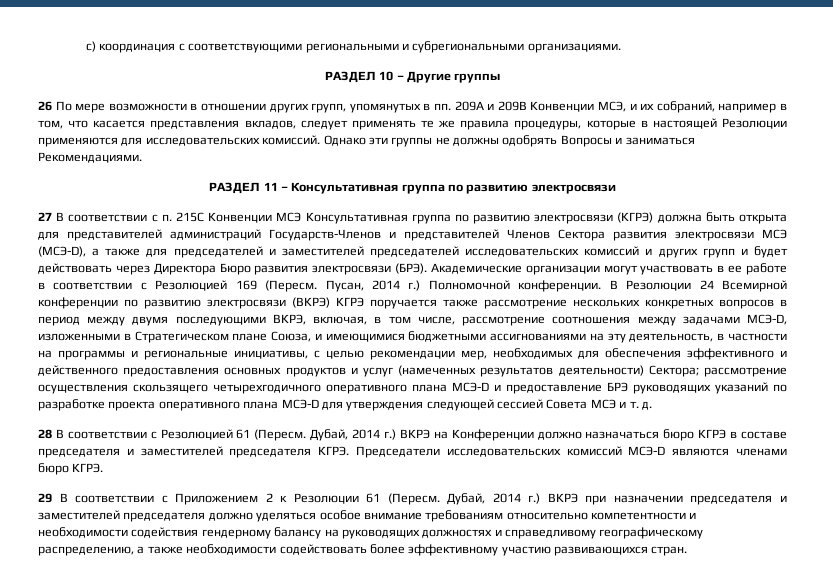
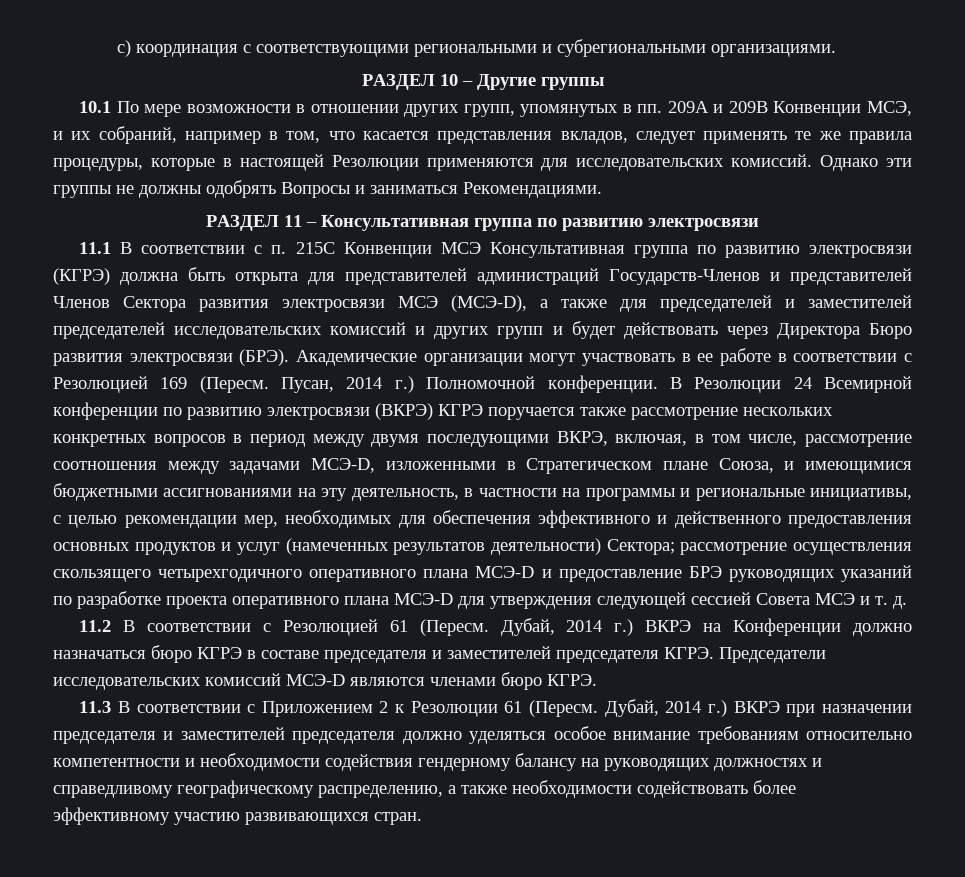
- 26 По мере возможности в отношении других групп, упомянутых в пп. 209А и 209B Конвенции МСЭ, и их собраний, например в том, что касается представления вкладов, следует применять те же правила процедуры, которые в настоящей Резолюции применяются для исследовательских комиссий.
+ 10.1 По мере возможности в отношении других групп, упомянутых в пп. 209А и 209B Конвенции МСЭ, и их собраний, например в том, что касается представления вкладов, следует применять те же правила процедуры, которые в настоящей Резолюции применяются для исследовательских комиссий.
- 27 В соответствии с п. 215С Конвенции МСЭ Консультативная группа по развитию электросвязи (КГРЭ) должна быть открыта для представителей администраций Государств-Членов и представителей Членов Сектора развития электросвязи МСЭ (МСЭ-D), а также для председателей и заместителей председателей исследовательских комиссий и других групп и будет действовать через Директора Бюро развития электросвязи (БРЭ).
+ 11.1 В соответствии с п. 215С Конвенции МСЭ Консультативная группа по развитию электросвязи (КГРЭ) должна быть открыта для представителей администраций Государств-Членов и представителей Членов Сектора развития электросвязи МСЭ (МСЭ-D), а также для председателей и заместителей председателей исследовательских комиссий и других групп и будет действовать через Директора Бюро развития электросвязи (БРЭ).
- 28 В соответствии с Резолюцией 61 (Пересм.
+ 11.2 В соответствии с Резолюцией 61 (Пересм.
- 29 В соответствии с Приложением 2 к Резолюции 61 (Пересм.
+ 11.3 В соответствии с Приложением 2 к Резолюции 61 (Пересм.

